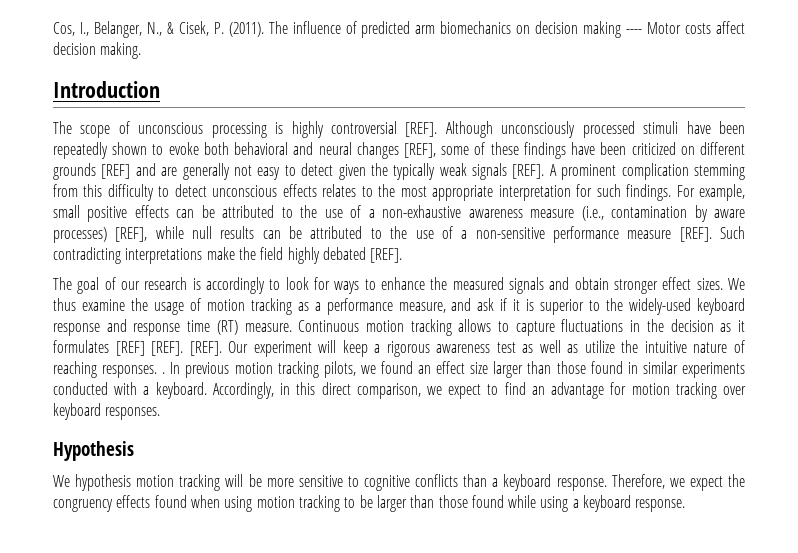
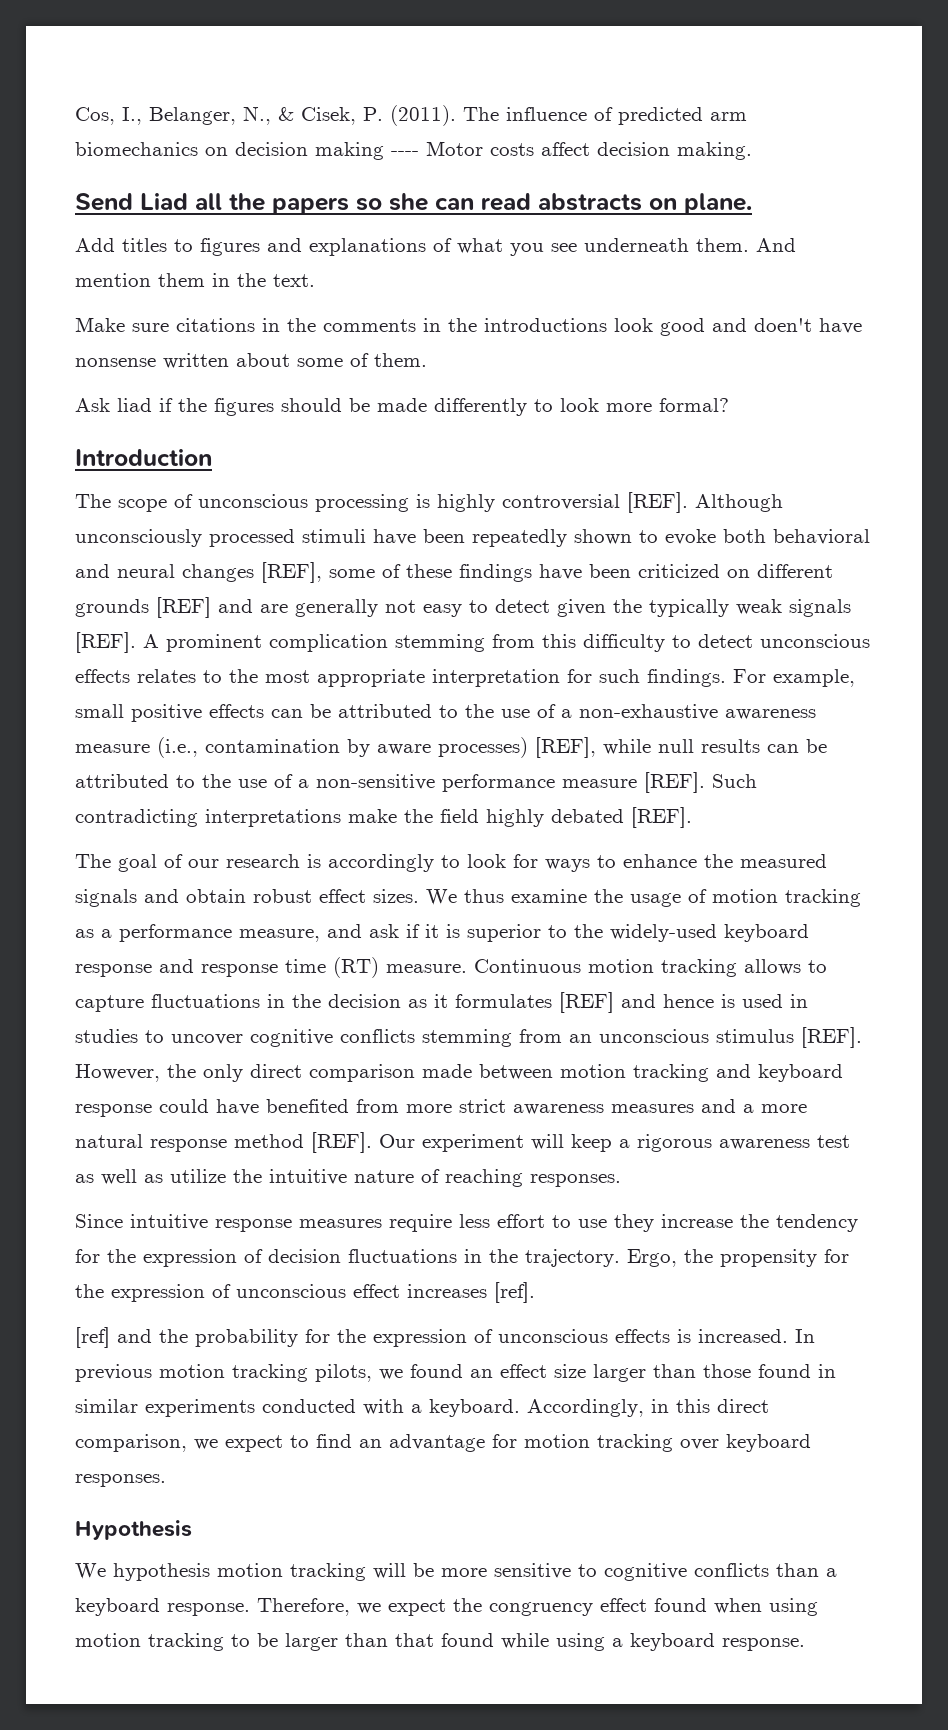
+ Send Liad all the papers so she can read abstracts on plane.
+ Add titles to figures and explanations of what you see underneath them. And mention them in the text.
+ Make sure citations in the comments in the introductions look good and doen't have nonsense written about some of them.
+ Ask liad if the figures should be made differently to look more formal?
- The goal of our research is accordingly to look for ways to enhance the measured signals and obtain stronger effect sizes.
+ The goal of our research is accordingly to look for ways to enhance the measured signals and obtain robust effect sizes.
- Continuous motion tracking allows to capture fluctuations in the decision as it formulates [REF] [REF]. [REF].
+ Continuous motion tracking allows to capture fluctuations in the decision as it formulates [REF] and hence is used in studies to uncover cognitive conflicts stemming from an unconscious stimulus [REF]. However, the only direct comparison made between motion tracking and keyboard response could have benefited from more strict awareness measures and a more natural response method [REF].
- Our experiment will keep a rigorous awareness test as well as utilize the intuitive nature of reaching responses. .
+ Our experiment will keep a rigorous awareness test as well as utilize the intuitive nature of reaching responses.
+ Since intuitive response measures require less effort to use they increase the tendency for the expression of decision fluctuations in the trajectory. Ergo, the propensity for the expression of unconscious effect increases [ref].
+ [ref] and the probability for the expression of unconscious effects is increased.
- Therefore, we expect the congruency effects found when using motion tracking to be larger than those found while using a keyboard response.
+ Therefore, we expect the congruency effect found when using motion tracking to be larger than that found while using a keyboard response.

